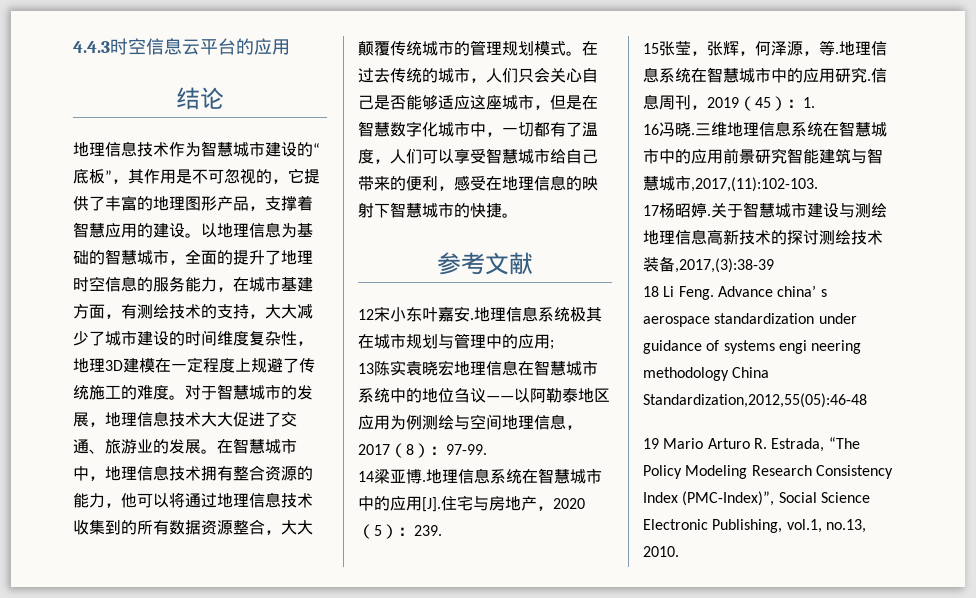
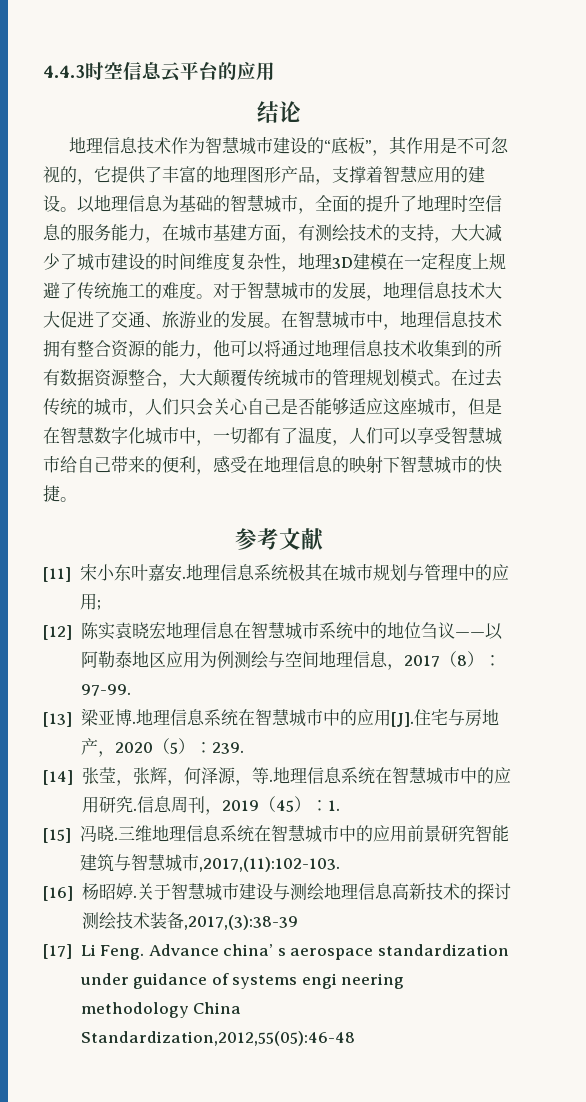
- 12宋小东叶嘉安.
+ [11]宋小东叶嘉安.
- 13陈实袁晓宏地理信息在智慧城市系统中的地位刍议——以阿勒泰地区应用为例测绘与空间地理信息，2017（8）：97-99.
+ [12]陈实袁晓宏地理信息在智慧城市系统中的地位刍议——以阿勒泰地区应用为例测绘与空间地理信息，2017（8）：97-99.
- 14梁亚博.
+ [13]梁亚博.
- 15张莹，张辉，何泽源，等.
+ [14]张莹，张辉，何泽源，等.
- 16冯晓.
+ [15]冯晓.
- 17杨昭婷.
+ [16]杨昭婷.
- 18 Li Feng.
+ [17] Li Feng.
- 19 Mario Arturo R. Estrada, “The Policy Modeling Research Consistency Index (PMC-Index)”, Social Science Electronic Publishing, vol.1, no.13, 2010.

